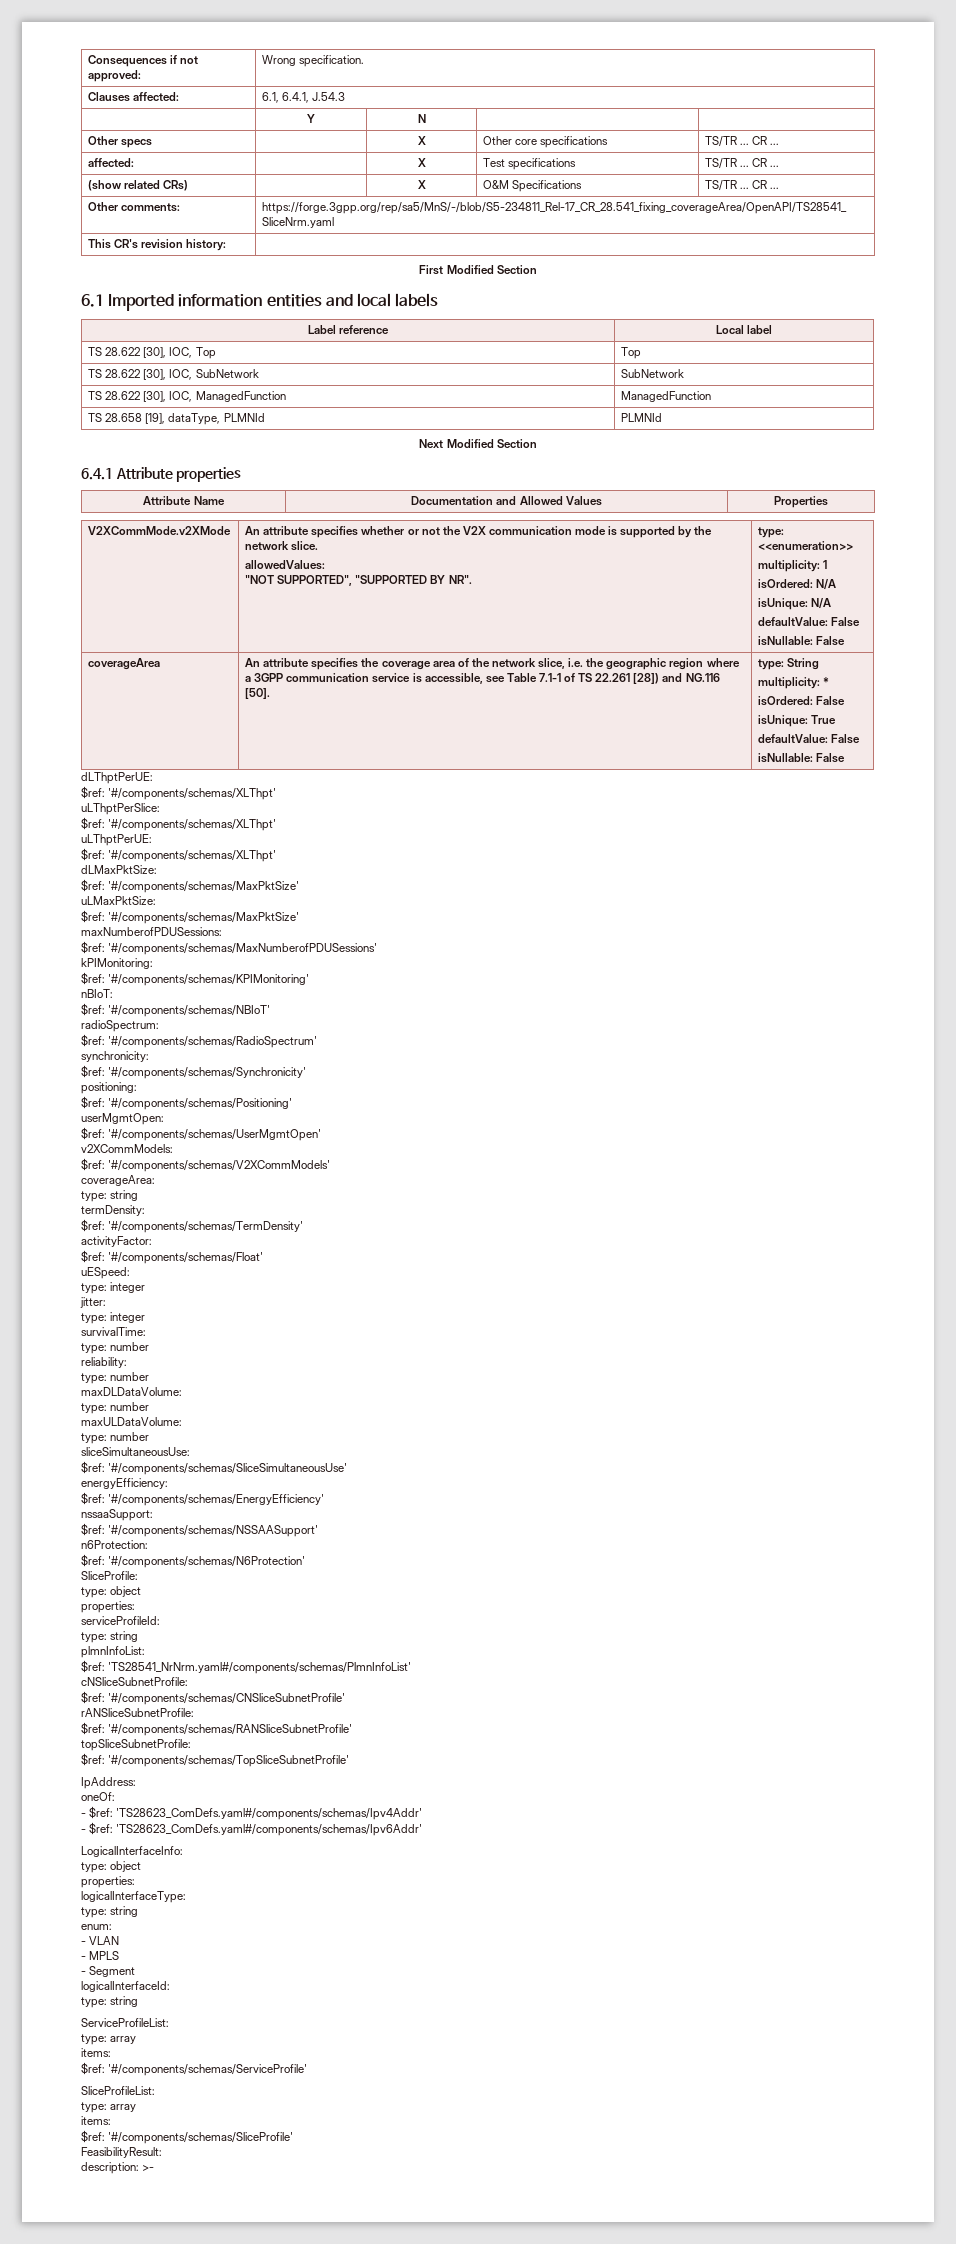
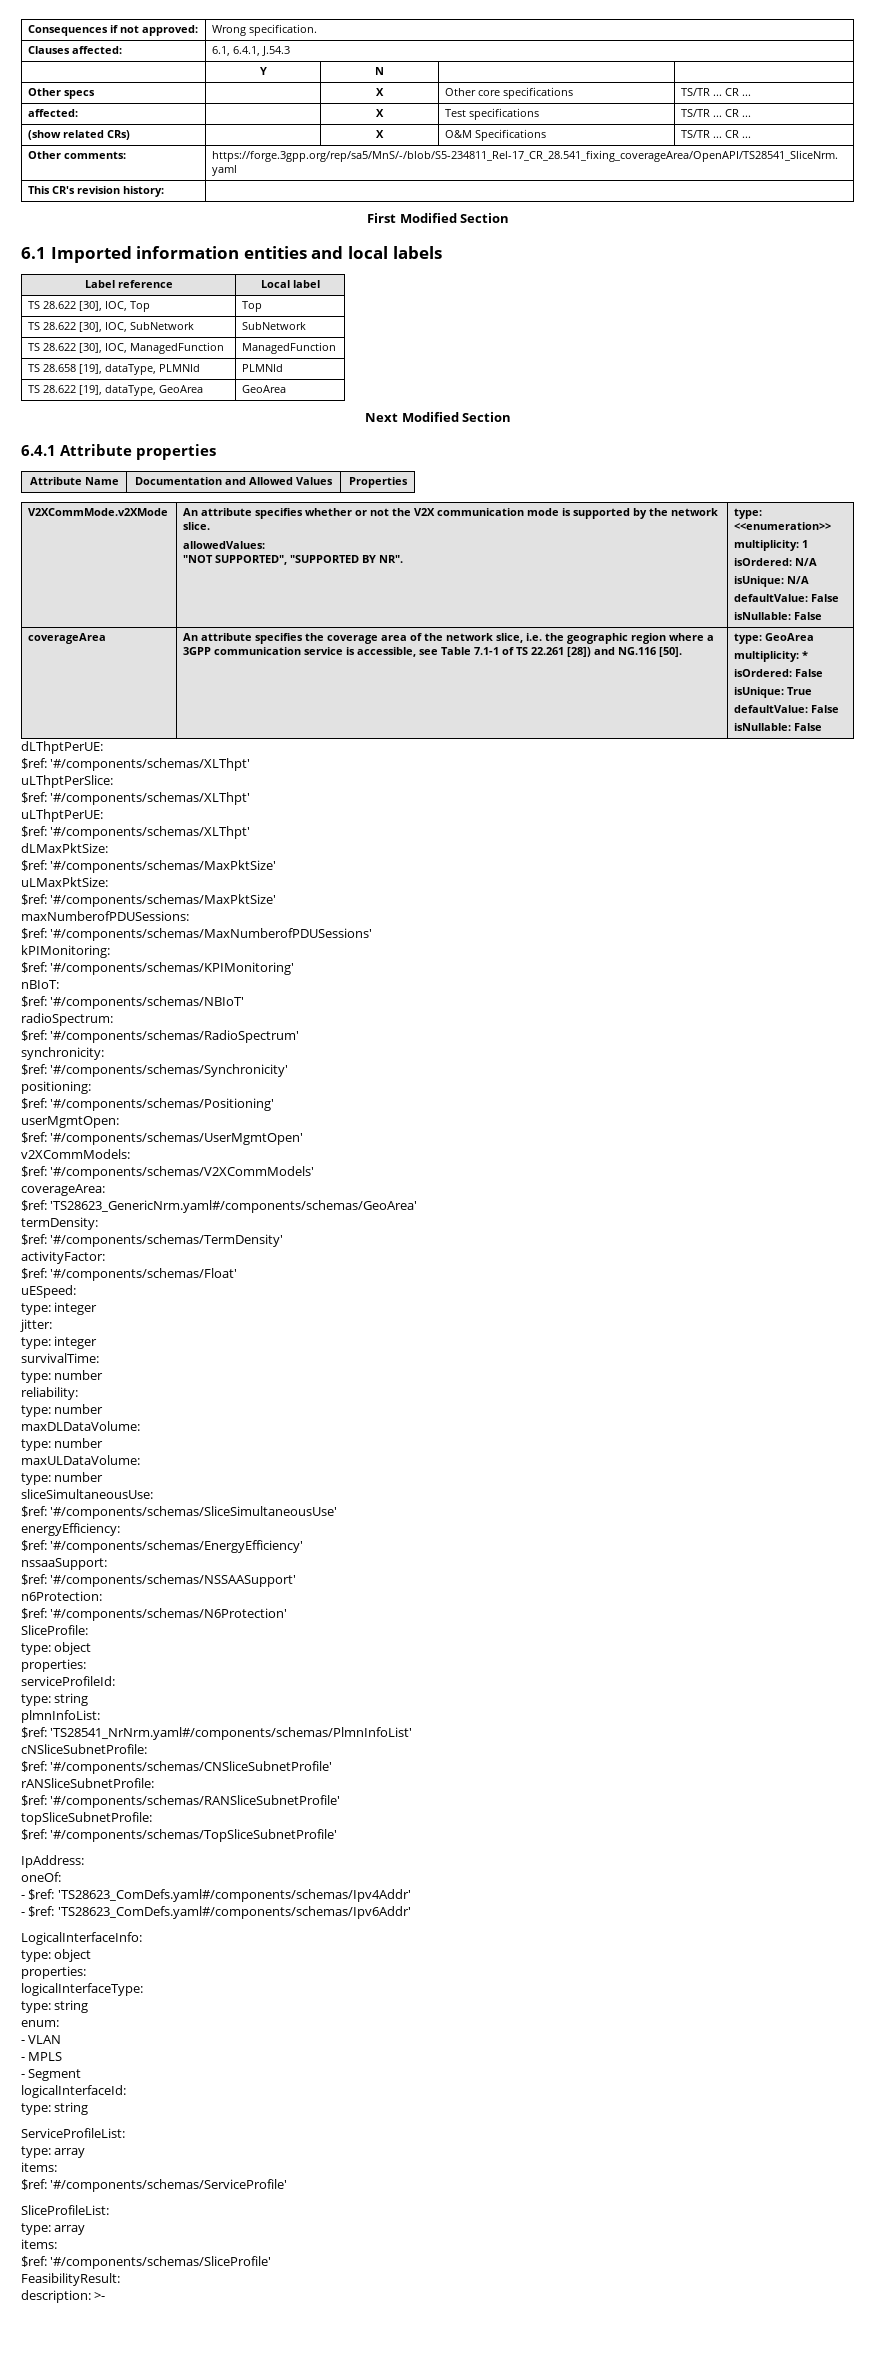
+ TS 28.622 [19], dataType, GeoArea | GeoArea
- type: String
+ type: GeoArea
  coverageArea:
- type: string
+ $ref: 'TS28623_GenericNrm.yaml#/components/schemas/GeoArea'

